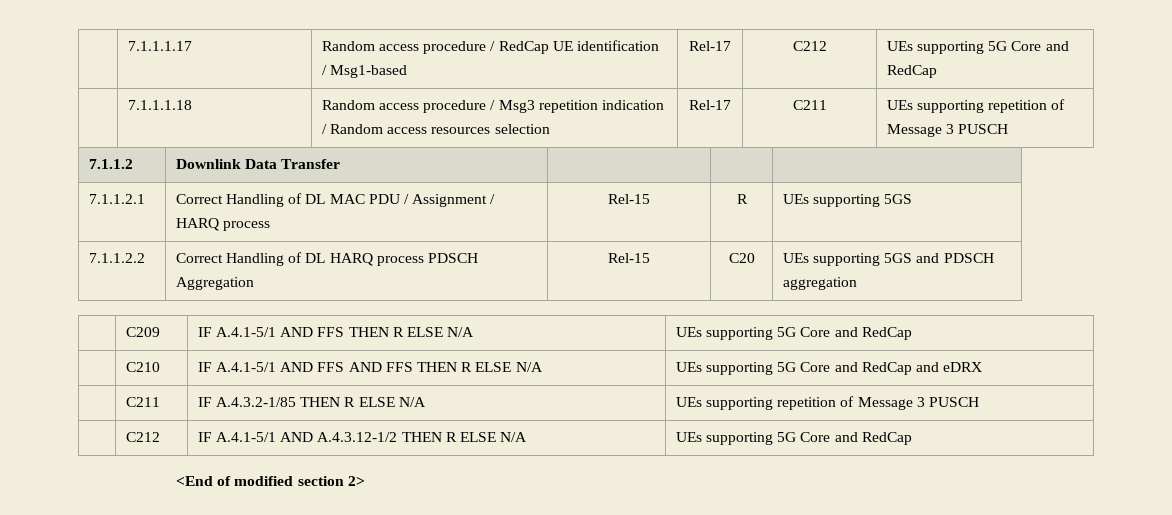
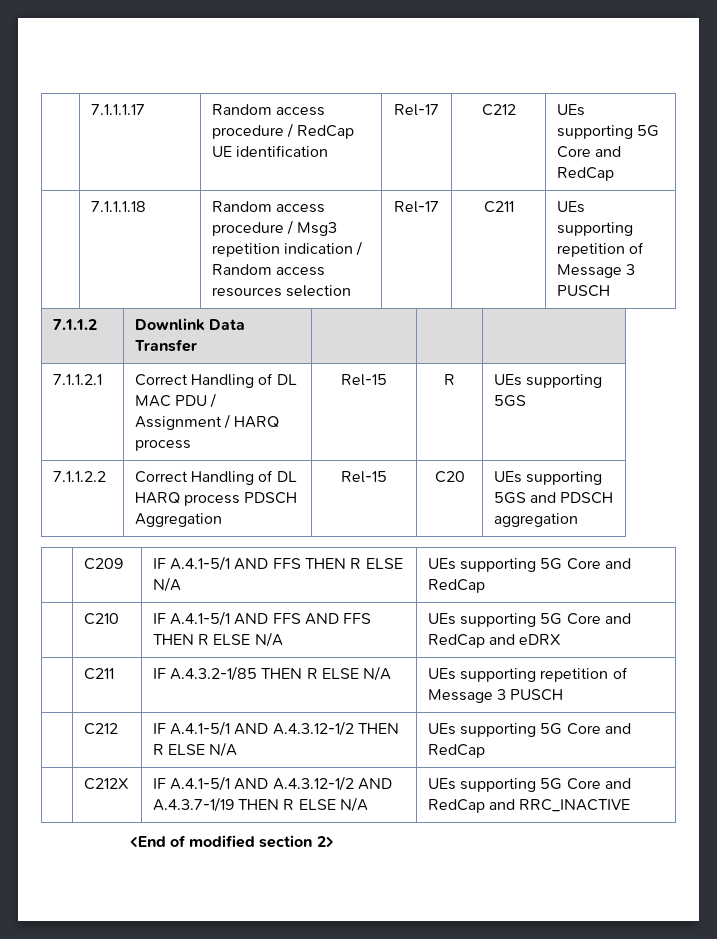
- | 7.1.1.1.17 | Random access procedure / RedCap UE identification / Msg1-based | Rel-17 | C212 | UEs supporting 5G Core and RedCap
+ | 7.1.1.1.17 | Random access procedure / RedCap UE identification | Rel-17 | C212 | UEs supporting 5G Core and RedCap
+ | C212X | IF A.4.1-5/1 AND A.4.3.12-1/2 AND A.4.3.7-1/19 THEN R ELSE N/A | UEs supporting 5G Core and RedCap and RRC_INACTIVE

